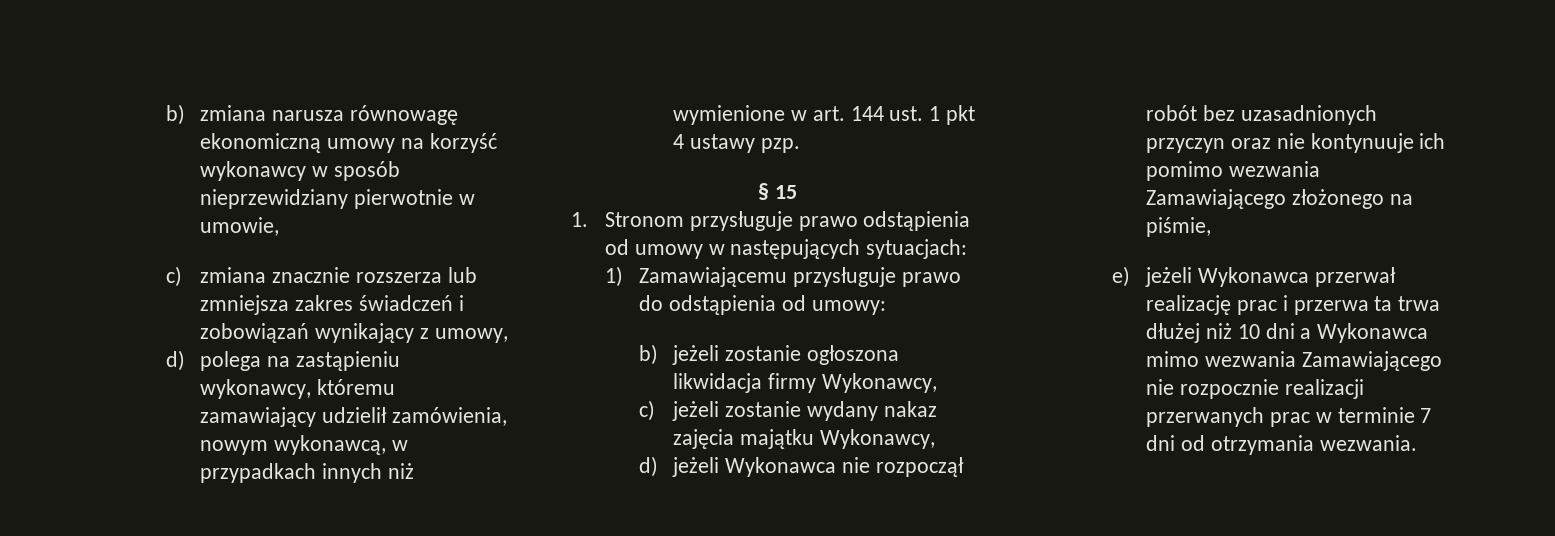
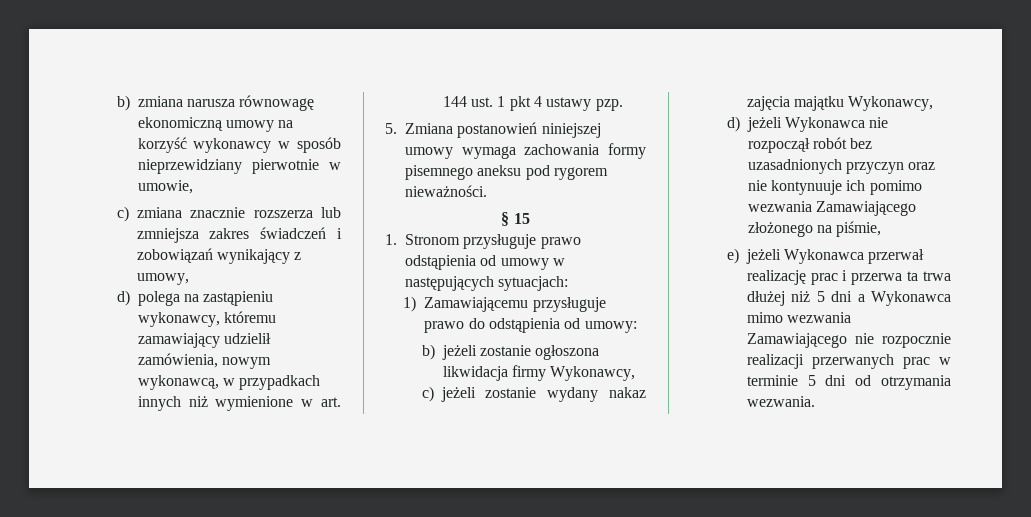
+ 5. Zmiana postanowień niniejszej umowy wymaga zachowania formy pisemnego aneksu pod rygorem nieważności.
- e) jeżeli Wykonawca przerwał realizację prac i przerwa ta trwa dłużej niż 10 dni a Wykonawca mimo wezwania Zamawiającego nie rozpocznie realizacji przerwanych prac w terminie 7 dni od otrzymania wezwania.
+ e) jeżeli Wykonawca przerwał realizację prac i przerwa ta trwa dłużej niż 5 dni a Wykonawca mimo wezwania Zamawiającego nie rozpocznie realizacji przerwanych prac w terminie 5 dni od otrzymania wezwania.

